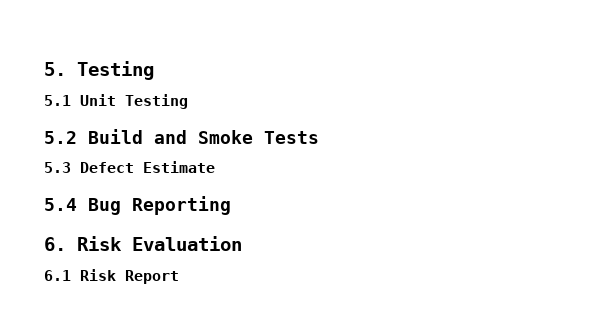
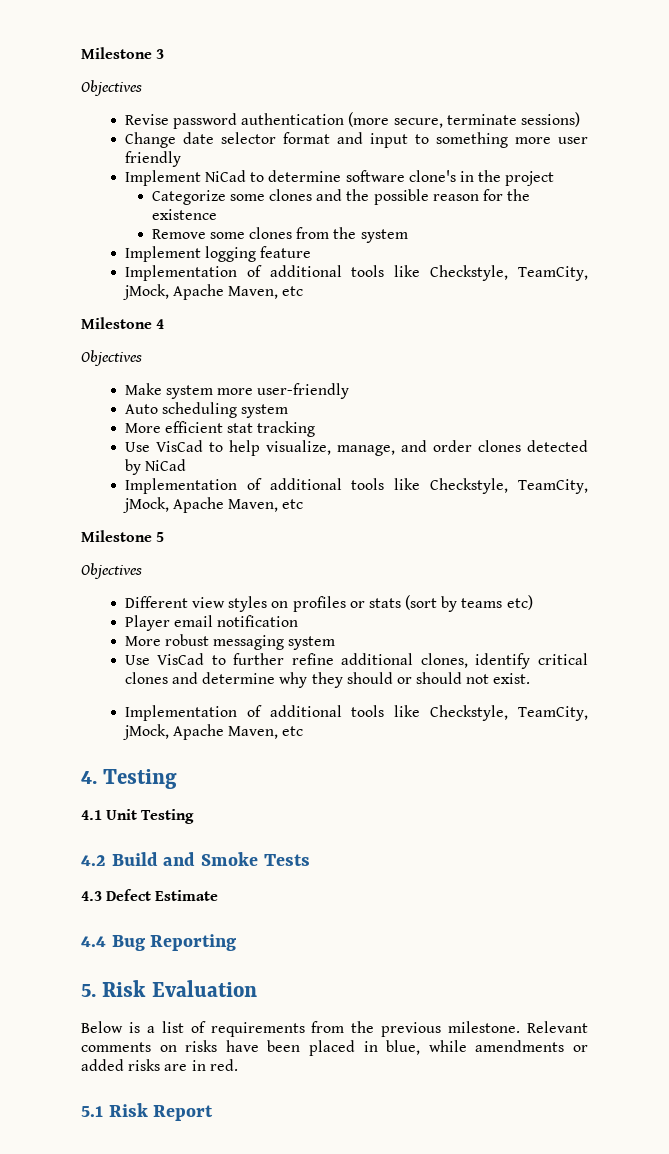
- 5. Testing
- 5.1 Unit Testing
+ Milestone 3
+ Objectives
+ Revise password authentication (more secure, terminate sessions)
+ Change date selector format and input to something more user friendly
+ Implement NiCad to determine software clone's in the project
+ Categorize some clones and the possible reason for the existence
+ Remove some clones from the system
+ Implement logging feature
+ Implementation of additional tools like Checkstyle, TeamCity, jMock, Apache Maven, etc
+ Milestone 4
+ Objectives
+ Make system more user-friendly
+ Auto scheduling system
+ More efficient stat tracking
+ Use VisCad to help visualize, manage, and order clones detected by NiCad
+ Implementation of additional tools like Checkstyle, TeamCity, jMock, Apache Maven, etc
+ Milestone 5
+ Objectives
+ Different view styles on profiles or stats (sort by teams etc)
+ Player email notification
+ More robust messaging system
+ Use VisCad to further refine additional clones, identify critical clones and determine why they should or should not exist.
+ Implementation of additional tools like Checkstyle, TeamCity, jMock, Apache Maven, etc
+ 4. Testing
+ 4.1 Unit Testing
- 5.2 Build and Smoke Tests
+ 4.2 Build and Smoke Tests
- 5.3 Defect Estimate
+ 4.3 Defect Estimate
- 5.4 Bug Reporting
+ 4.4 Bug Reporting
- 6. Risk Evaluation
+ 5. Risk Evaluation
- 6.1 Risk Report
+ Below is a list of requirements from the previous milestone. Relevant comments on risks have been placed in blue, while amendments or added risks are in red.
+ 5.1 Risk Report

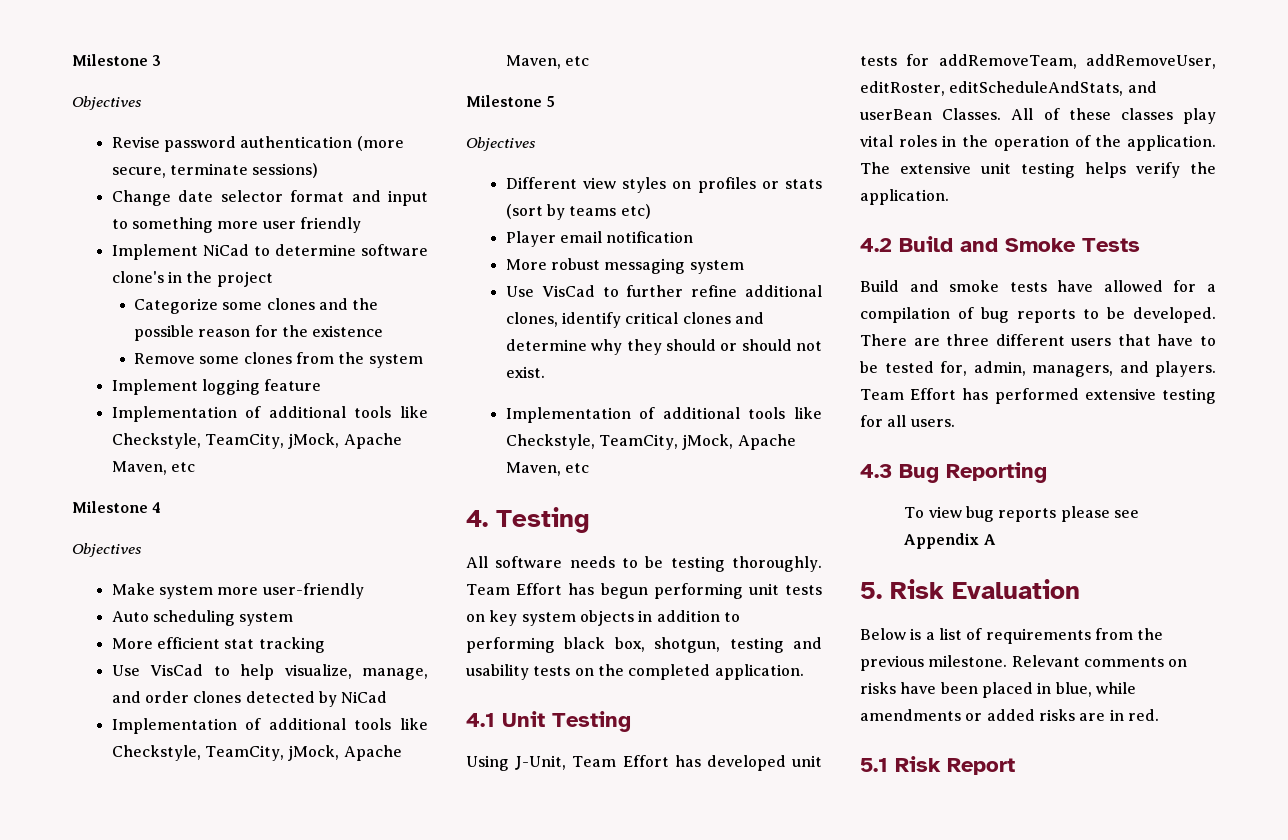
+ All software needs to be testing thoroughly. Team Effort has begun performing unit tests on key system objects in addition to performing black box, shotgun, testing and usability tests on the completed application.
  4.1 Unit Testing
+ Using J-Unit, Team Effort has developed unit tests for addRemoveTeam, addRemoveUser, editRoster, editScheduleAndStats, and userBean Classes. All of these classes play vital roles in the operation of the application. The extensive unit testing helps verify the application.
- 4.3 Defect Estimate
- 4.4 Bug Reporting
+ Build and smoke tests have allowed for a compilation of bug reports to be developed. There are three different users that have to be tested for, admin, managers, and players. Team Effort has performed extensive testing for all users.
+ 4.3 Bug Reporting
+ To view bug reports please see Appendix A

